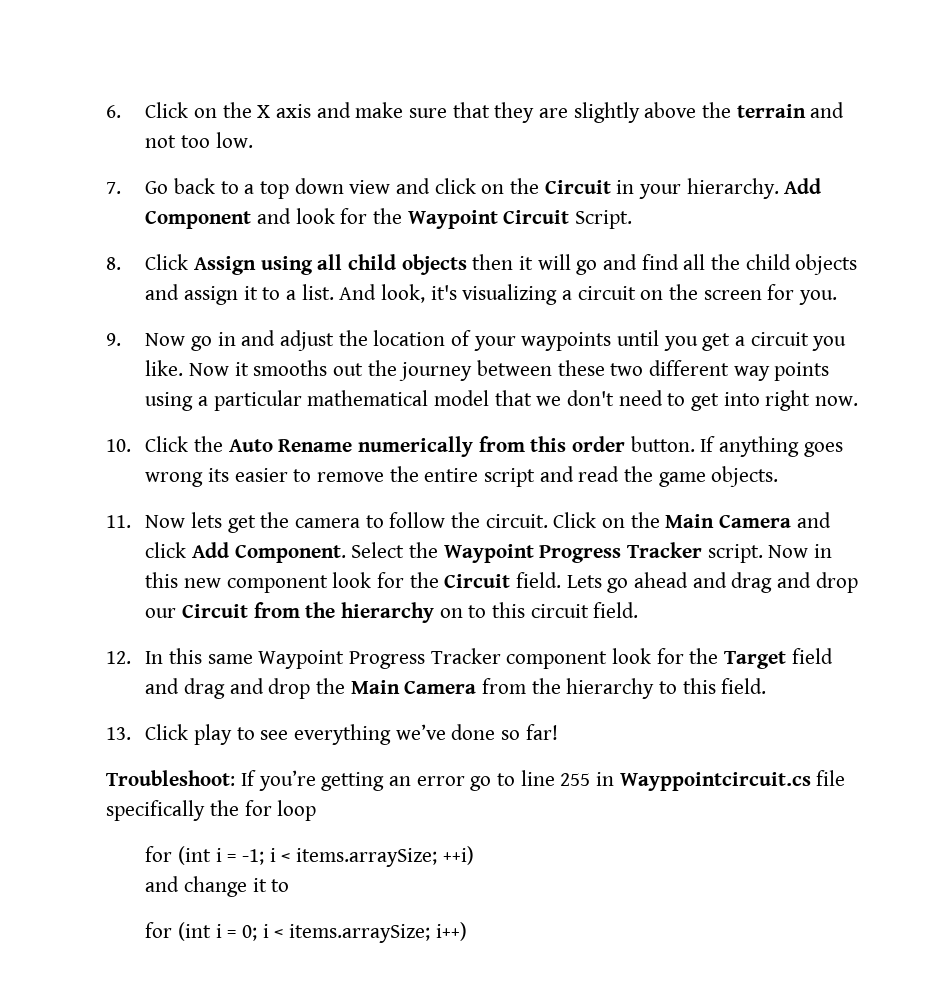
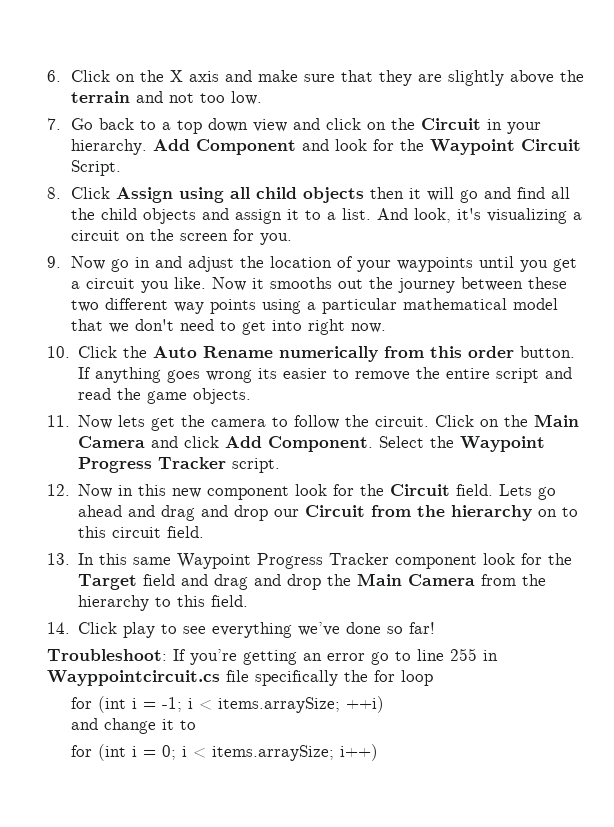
- Select the Waypoint Progress Tracker script. Now in this new component look for the Circuit field.
+ Select the Waypoint Progress Tracker script.
+ 12. Now in this new component look for the Circuit field.
- 12. In this same Waypoint Progress Tracker component look for the Target field and drag and drop the Main Camera from the hierarchy to this field.
+ 13. In this same Waypoint Progress Tracker component look for the Target field and drag and drop the Main Camera from the hierarchy to this field.
- 13. Click play to see everything we’ve done so far!
+ 14. Click play to see everything we’ve done so far!

